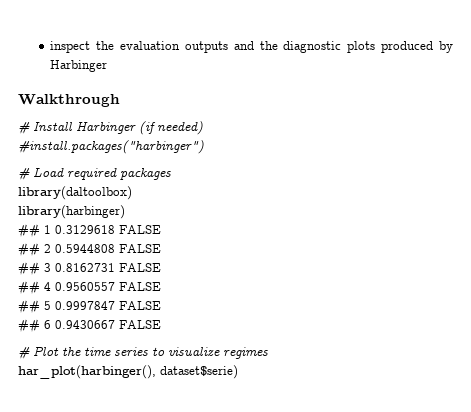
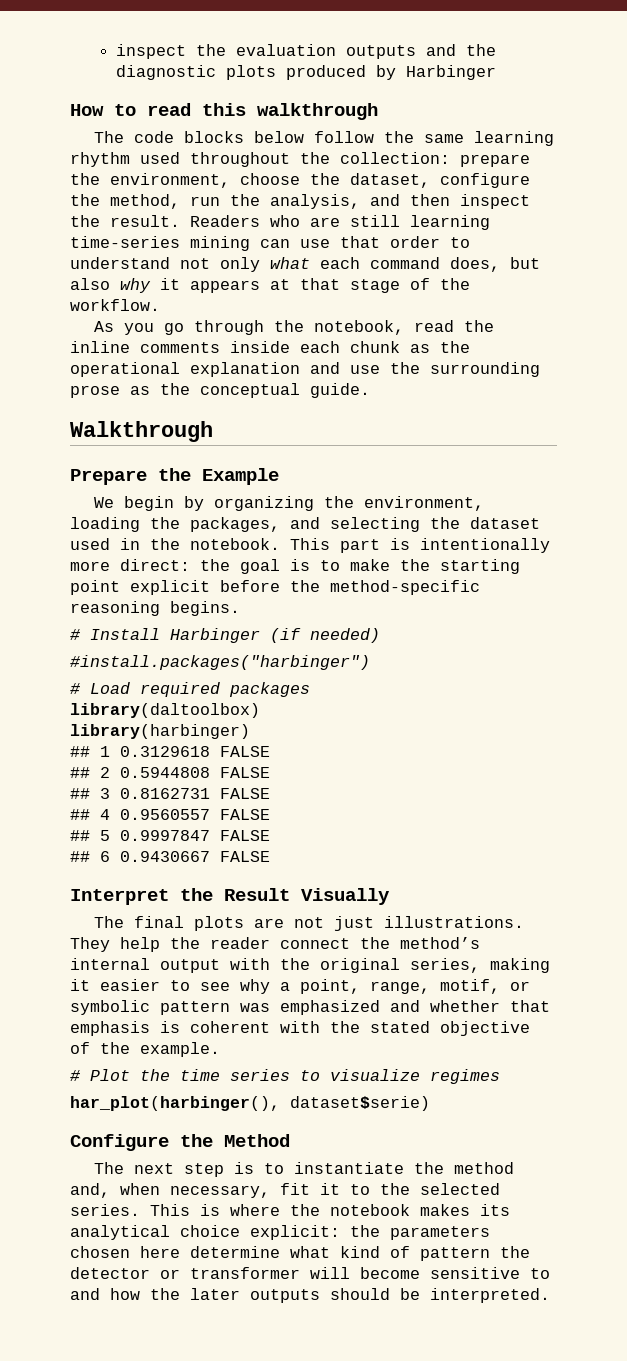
+ How to read this walkthrough
+ The code blocks below follow the same learning rhythm used throughout the collection: prepare the environment, choose the dataset, configure the method, run the analysis, and then inspect the result. Readers who are still learning time-series mining can use that order to understand not only what each command does, but also why it appears at that stage of the workflow.
+ As you go through the notebook, read the inline comments inside each chunk as the operational explanation and use the surrounding prose as the conceptual guide.
  Walkthrough
+ Prepare the Example
+ We begin by organizing the environment, loading the packages, and selecting the dataset used in the notebook. This part is intentionally more direct: the goal is to make the starting point explicit before the method-specific reasoning begins.
+ Interpret the Result Visually
+ The final plots are not just illustrations. They help the reader connect the method’s internal output with the original series, making it easier to see why a point, range, motif, or symbolic pattern was emphasized and whether that emphasis is coherent with the stated objective of the example.
+ Configure the Method
+ The next step is to instantiate the method and, when necessary, fit it to the selected series. This is where the notebook makes its analytical choice explicit: the parameters chosen here determine what kind of pattern the detector or transformer will become sensitive to and how the later outputs should be interpreted.

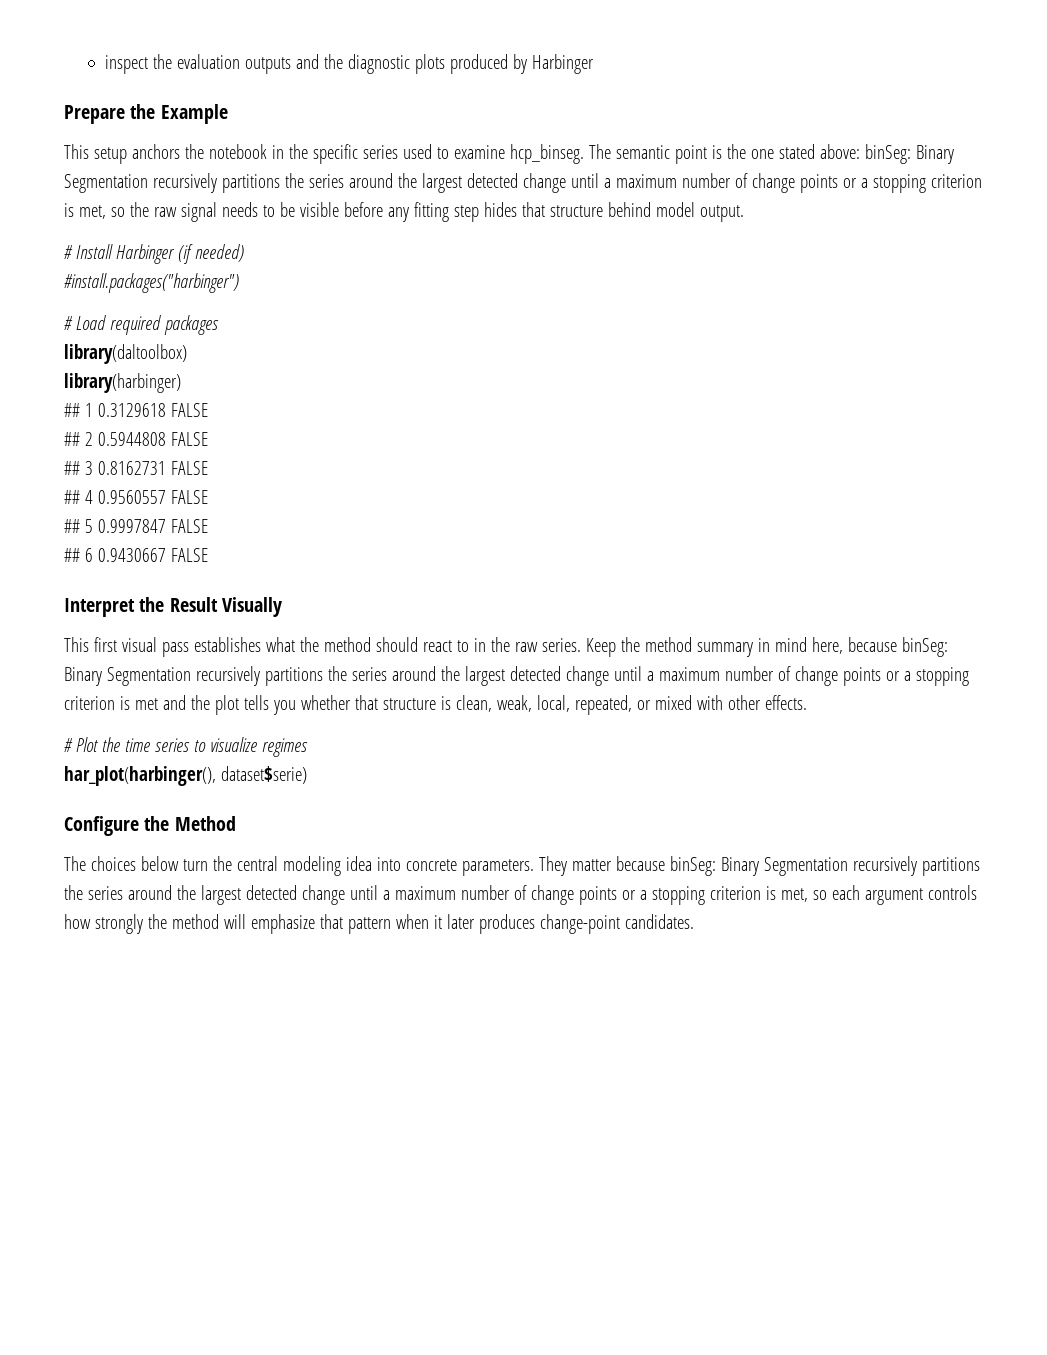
- How to read this walkthrough
- The code blocks below follow the same learning rhythm used throughout the collection: prepare the environment, choose the dataset, configure the method, run the analysis, and then inspect the result. Readers who are still learning time-series mining can use that order to understand not only what each command does, but also why it appears at that stage of the workflow.
- As you go through the notebook, read the inline comments inside each chunk as the operational explanation and use the surrounding prose as the conceptual guide.
- Walkthrough
  Prepare the Example
- We begin by organizing the environment, loading the packages, and selecting the dataset used in the notebook. This part is intentionally more direct: the goal is to make the starting point explicit before the method-specific reasoning begins.
+ This setup anchors the notebook in the specific series used to examine hcp_binseg. The semantic point is the one stated above: binSeg: Binary Segmentation recursively partitions the series around the largest detected change until a maximum number of change points or a stopping criterion is met, so the raw signal needs to be visible before any fitting step hides that structure behind model output.
- The final plots are not just illustrations. They help the reader connect the method’s internal output with the original series, making it easier to see why a point, range, motif, or symbolic pattern was emphasized and whether that emphasis is coherent with the stated objective of the example.
+ This first visual pass establishes what the method should react to in the raw series. Keep the method summary in mind here, because binSeg: Binary Segmentation recursively partitions the series around the largest detected change until a maximum number of change points or a stopping criterion is met and the plot tells you whether that structure is clean, weak, local, repeated, or mixed with other effects.
- The next step is to instantiate the method and, when necessary, fit it to the selected series. This is where the notebook makes its analytical choice explicit: the parameters chosen here determine what kind of pattern the detector or transformer will become sensitive to and how the later outputs should be interpreted.
+ The choices below turn the central modeling idea into concrete parameters. They matter because binSeg: Binary Segmentation recursively partitions the series around the largest detected change until a maximum number of change points or a stopping criterion is met, so each argument controls how strongly the method will emphasize that pattern when it later produces change-point candidates.

